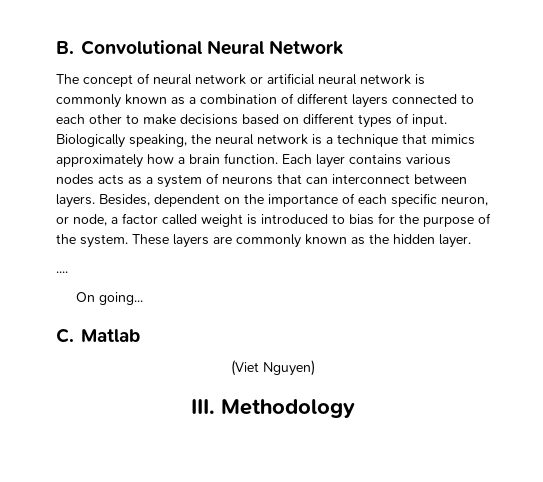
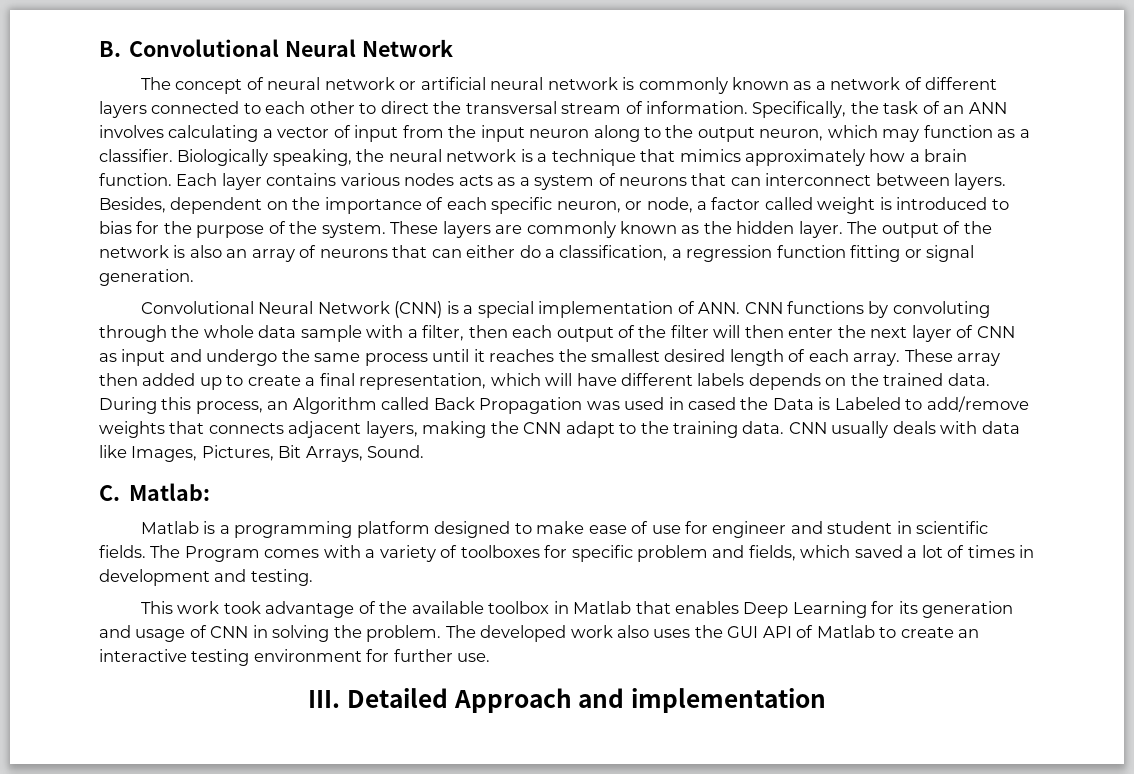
- The concept of neural network or artificial neural network is commonly known as a combination of different layers connected to each other to make decisions based on different types of input.
+ The concept of neural network or artificial neural network is commonly known as a network of different layers connected to each other to direct the transversal stream of information. Specifically, the task of an ANN involves calculating a vector of input from the input neuron along to the output neuron, which may function as a classifier.
- These layers are commonly known as the hidden layer.
- ....
- On going...
+ These layers are commonly known as the hidden layer. The output of the network is also an array of neurons that can either do a classification, a regression function fitting or signal generation.
+ Convolutional Neural Network (CNN) is a special implementation of ANN. CNN functions by convoluting through the whole data sample with a filter, then each output of the filter will then enter the next layer of CNN as input and undergo the same process until it reaches the smallest desired length of each array. These array then added up to create a final representation, which will have different labels depends on the trained data. During this process, an Algorithm called Back Propagation was used in cased the Data is Labeled to add/remove weights that connects adjacent layers, making the CNN adapt to the training data. CNN usually deals with data like Images, Pictures, Bit Arrays, Sound.
- C. Matlab
- (Viet Nguyen)
- III. Methodology
+ C. Matlab:
+ Matlab is a programming platform designed to make ease of use for engineer and student in scientific fields. The Program comes with a variety of toolboxes for specific problem and fields, which saved a lot of times in development and testing.
+ This work took advantage of the available toolbox in Matlab that enables Deep Learning for its generation and usage of CNN in solving the problem. The developed work also uses the GUI API of Matlab to create an interactive testing environment for further use.
+ III. Detailed Approach and implementation

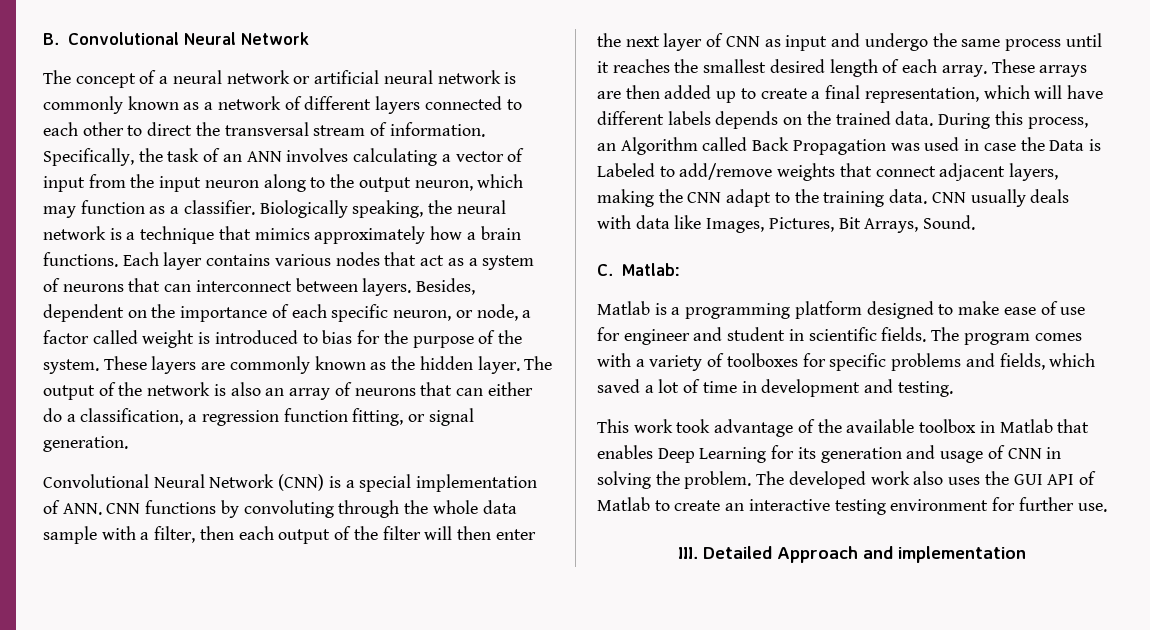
- The concept of neural network or artificial neural network is commonly known as a network of different layers connected to each other to direct the transversal stream of information.
+ The concept of a neural network or artificial neural network is commonly known as a network of different layers connected to each other to direct the transversal stream of information.
- Biologically speaking, the neural network is a technique that mimics approximately how a brain function.
+ Biologically speaking, the neural network is a technique that mimics approximately how a brain functions.
- Each layer contains various nodes acts as a system of neurons that can interconnect between layers.
+ Each layer contains various nodes that act as a system of neurons that can interconnect between layers.
- The output of the network is also an array of neurons that can either do a classification, a regression function fitting or signal generation.
+ The output of the network is also an array of neurons that can either do a classification, a regression function fitting, or signal generation.
- These array then added up to create a final representation, which will have different labels depends on the trained data.
+ These arrays are then added up to create a final representation, which will have different labels depends on the trained data.
- During this process, an Algorithm called Back Propagation was used in cased the Data is Labeled to add/remove weights that connects adjacent layers, making the CNN adapt to the training data.
+ During this process, an Algorithm called Back Propagation was used in case the Data is Labeled to add/remove weights that connect adjacent layers, making the CNN adapt to the training data.
- The Program comes with a variety of toolboxes for specific problem and fields, which saved a lot of times in development and testing.
+ The program comes with a variety of toolboxes for specific problems and fields, which saved a lot of time in development and testing.

